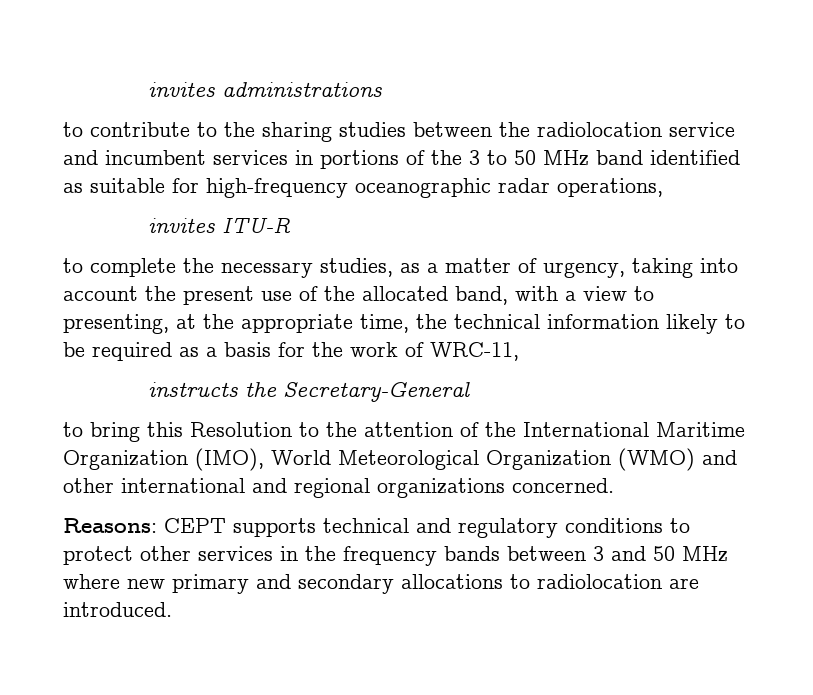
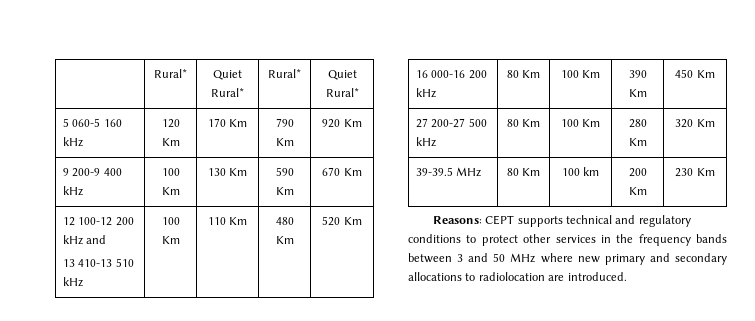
- invites administrations
- to contribute to the sharing studies between the radiolocation service and incumbent services in portions of the 3 to 50 MHz band identified as suitable for high-frequency oceanographic radar operations,
- invites ITU-R
- to complete the necessary studies, as a matter of urgency, taking into account the present use of the allocated band, with a view to presenting, at the appropriate time, the technical information likely to be required as a basis for the work of WRC-11,
- instructs the Secretary-General
- to bring this Resolution to the attention of the International Maritime Organization (IMO), World Meteorological Organization (WMO) and other international and regional organizations concerned.
+ | Rural* | Quiet Rural* | Rural* | Quiet Rural*
+ 5 060-5 160 kHz | 120 Km | 170 Km | 790 Km | 920 Km
+ 9 200-9 400 kHz | 100 Km | 130 Km | 590 Km | 670 Km
+ 12 100-12 200 kHz and
+ 13 410-13 510 kHz | 100 Km | 110 Km | 480 Km | 520 Km
+ 16 000-16 200 kHz | 80 Km | 100 Km | 390 Km | 450 Km
+ 27 200-27 500 kHz | 80 Km | 100 Km | 280 Km | 320 Km
+ 39-39.5 MHz | 80 Km | 100 km | 200 Km | 230 Km

